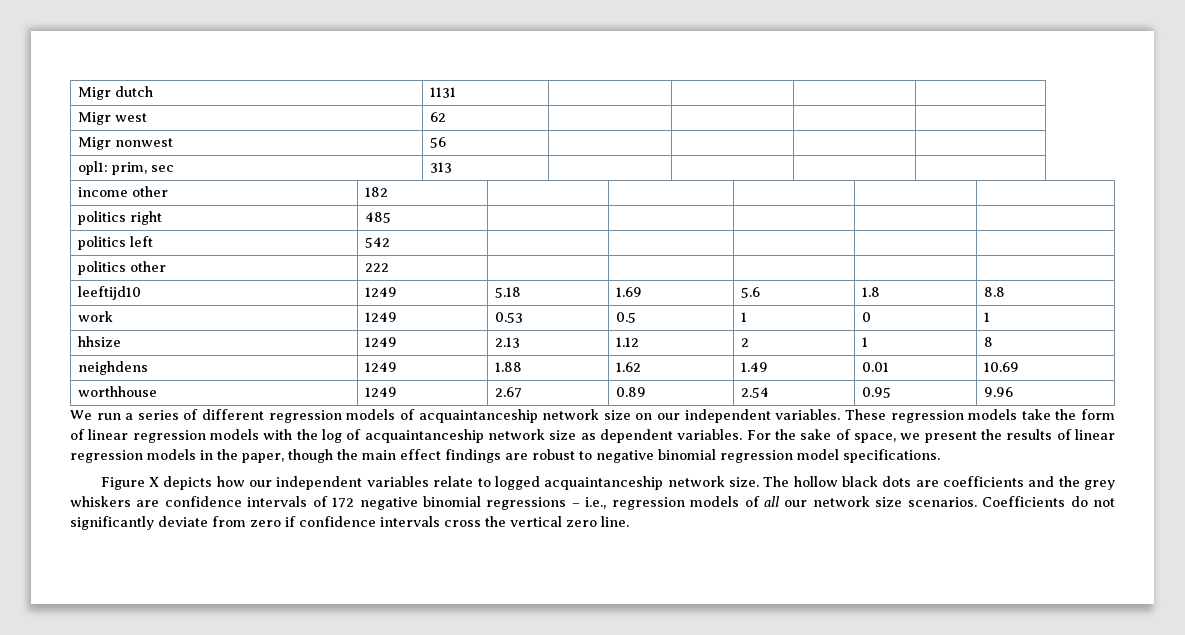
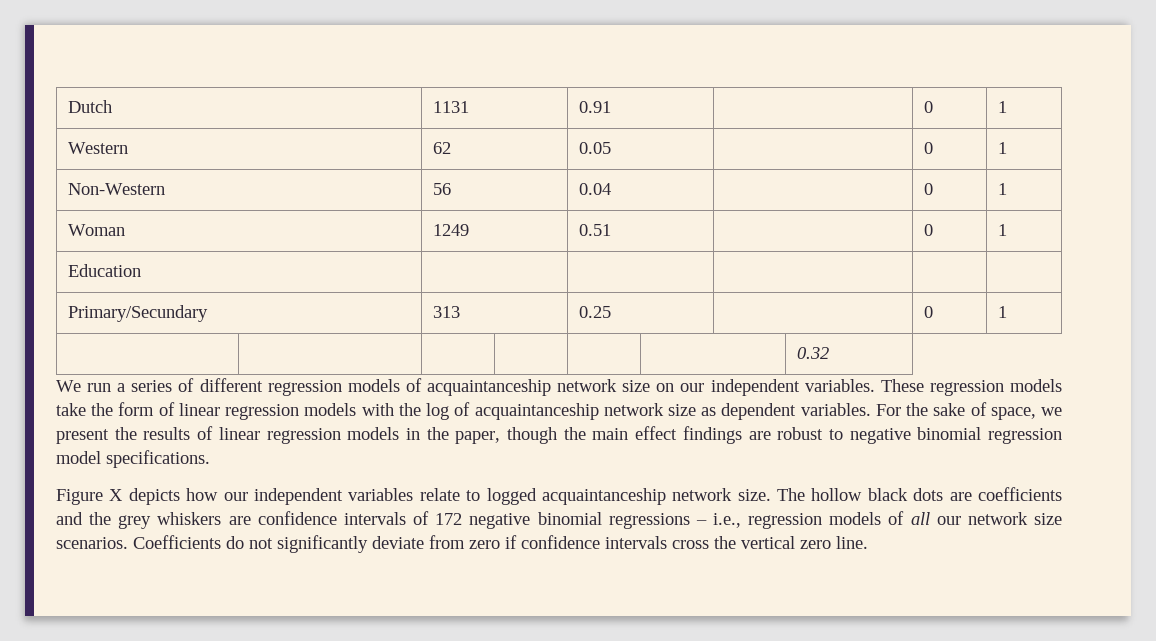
- Migr dutch | 1131 | | | |
- Migr west | 62 | | | |
- Migr nonwest | 56 | | | |
- opl1: prim, sec | 313 | | | |
- income other | 182 | | | | |
- politics right | 485 | | | | |
- politics left | 542 | | | | |
- politics other | 222 | | | | |
- leeftijd10 | 1249 | 5.18 | 1.69 | 5.6 | 1.8 | 8.8
- work | 1249 | 0.53 | 0.5 | 1 | 0 | 1
- hhsize | 1249 | 2.13 | 1.12 | 2 | 1 | 8
- neighdens | 1249 | 1.88 | 1.62 | 1.49 | 0.01 | 10.69
- worthhouse | 1249 | 2.67 | 0.89 | 2.54 | 0.95 | 9.96
+ Dutch | 1131 | 0.91 | | 0 | 1
+ Western | 62 | 0.05 | | 0 | 1
+ Non-Western | 56 | 0.04 | | 0 | 1
+ Woman | 1249 | 0.51 | | 0 | 1
+ Education | | | | |
+ Primary/Secundary | 313 | 0.25 | | 0 | 1
+ | | | | | | 0.32

